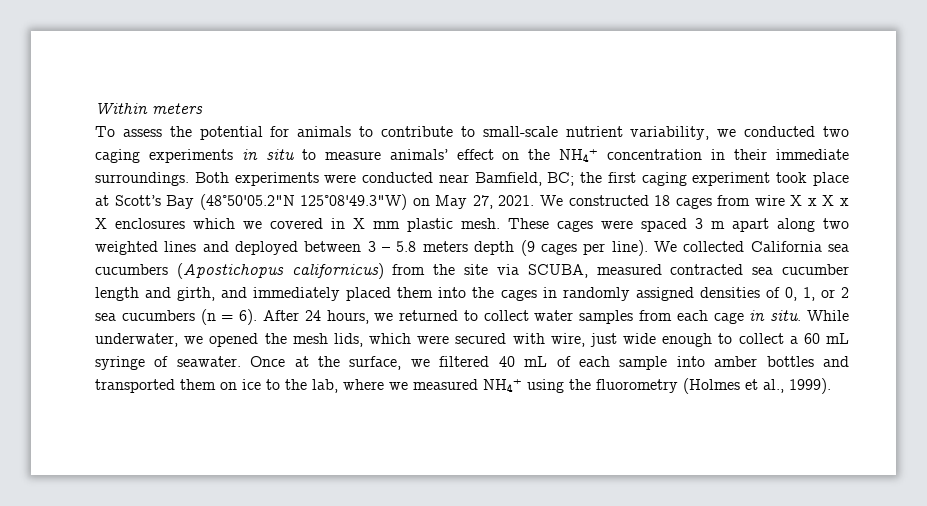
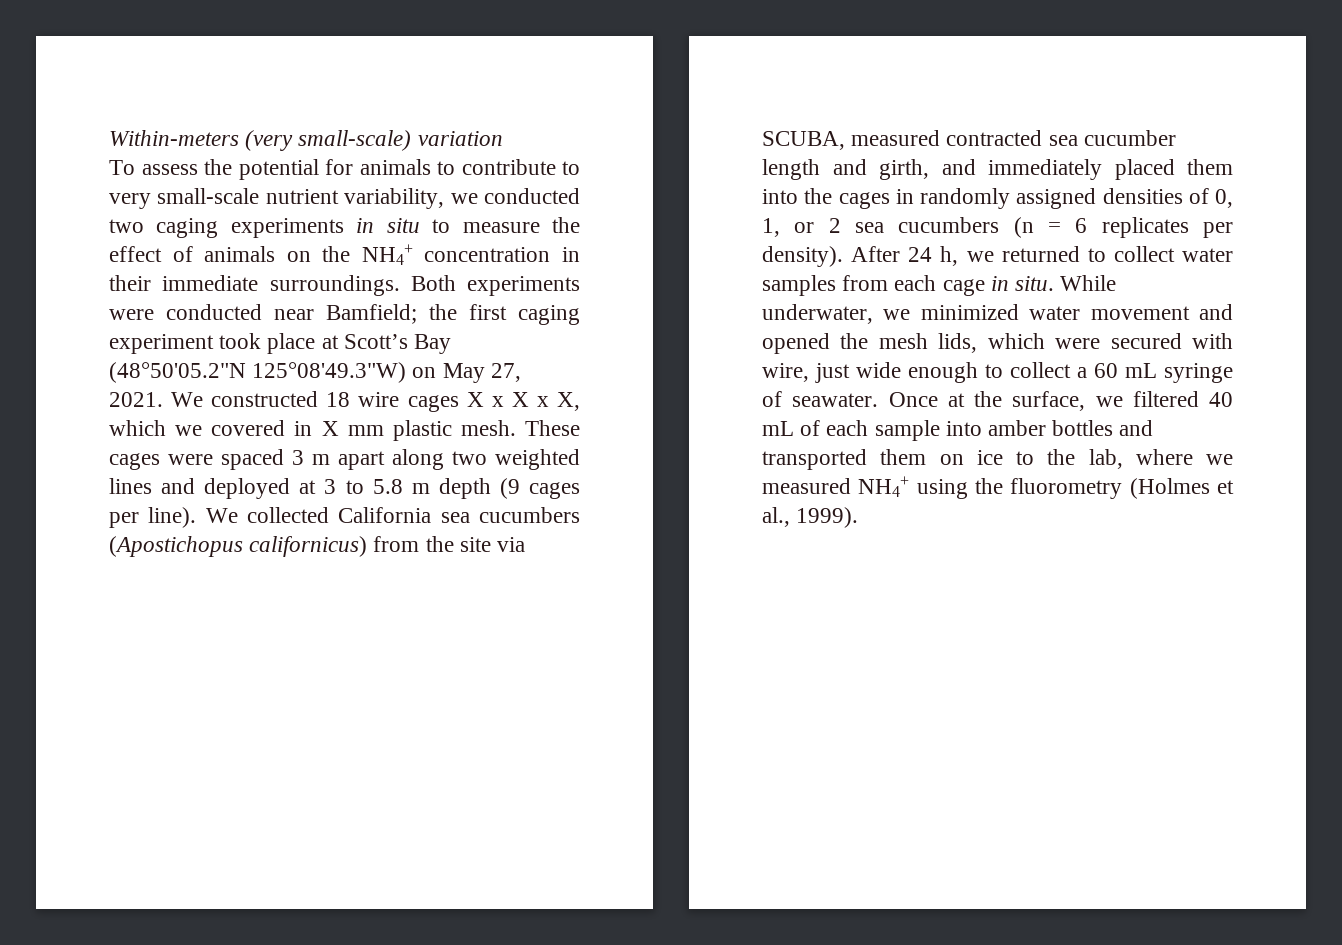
- Within meters
+ Within-meters (very small-scale) variation
- To assess the potential for animals to contribute to small-scale nutrient variability, we conducted two caging experiments in situ to measure animals’ effect on the NH4+ concentration in their immediate surroundings.
+ To assess the potential for animals to contribute to very small-scale nutrient variability, we conducted two caging experiments in situ to measure the effect of animals on the NH4+ concentration in their immediate surroundings.
- Both experiments were conducted near Bamfield, BC; the first caging experiment took place at Scott’s Bay (48°50'05.2"N 125°08'49.3"W) on May 27, 2021.
+ Both experiments were conducted near Bamfield; the first caging experiment took place at Scott’s Bay (48°50'05.2"N 125°08'49.3"W) on May 27, 2021.
- We constructed 18 cages from wire X x X x X enclosures which we covered in X mm plastic mesh.
+ We constructed 18 wire cages X x X x X, which we covered in X mm plastic mesh.
- These cages were spaced 3 m apart along two weighted lines and deployed between 3 – 5.8 meters depth (9 cages per line).
+ These cages were spaced 3 m apart along two weighted lines and deployed at 3 to 5.8 m depth (9 cages per line).
- We collected California sea cucumbers (Apostichopus californicus) from the site via SCUBA, measured contracted sea cucumber length and girth, and immediately placed them into the cages in randomly assigned densities of 0, 1, or 2 sea cucumbers (n = 6).
+ We collected California sea cucumbers (Apostichopus californicus) from the site via SCUBA, measured contracted sea cucumber length and girth, and immediately placed them into the cages in randomly assigned densities of 0, 1, or 2 sea cucumbers (n = 6 replicates per density).
- After 24 hours, we returned to collect water samples from each cage in situ.
+ After 24 h, we returned to collect water samples from each cage in situ.
- While underwater, we opened the mesh lids, which were secured with wire, just wide enough to collect a 60 mL syringe of seawater.
+ While underwater, we minimized water movement and opened the mesh lids, which were secured with wire, just wide enough to collect a 60 mL syringe of seawater.

